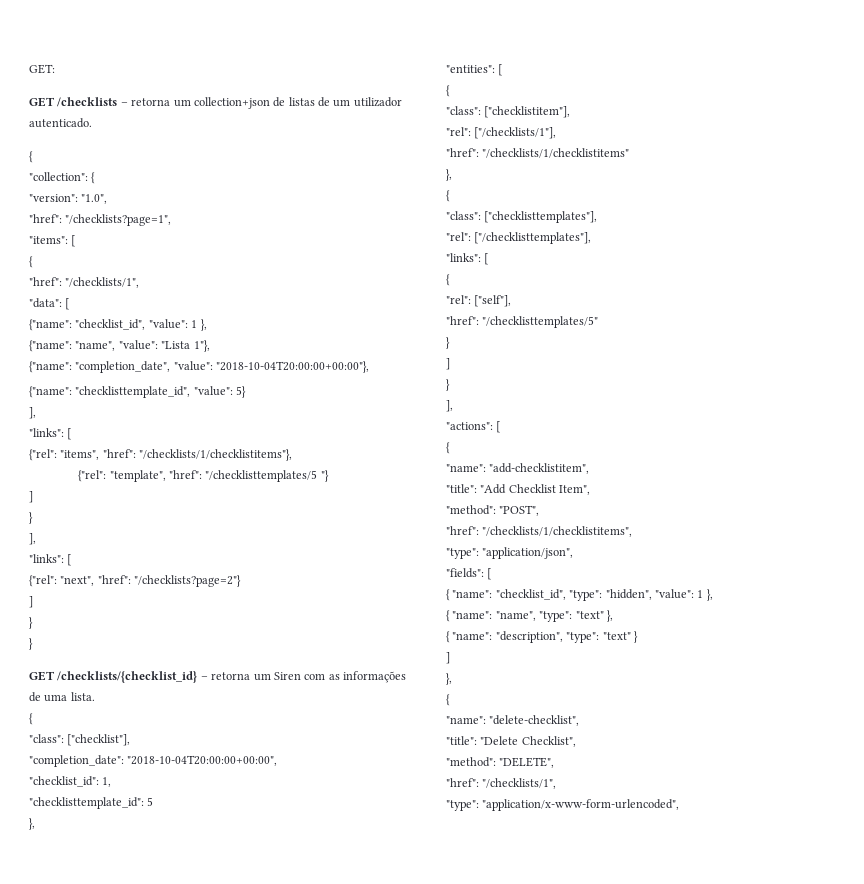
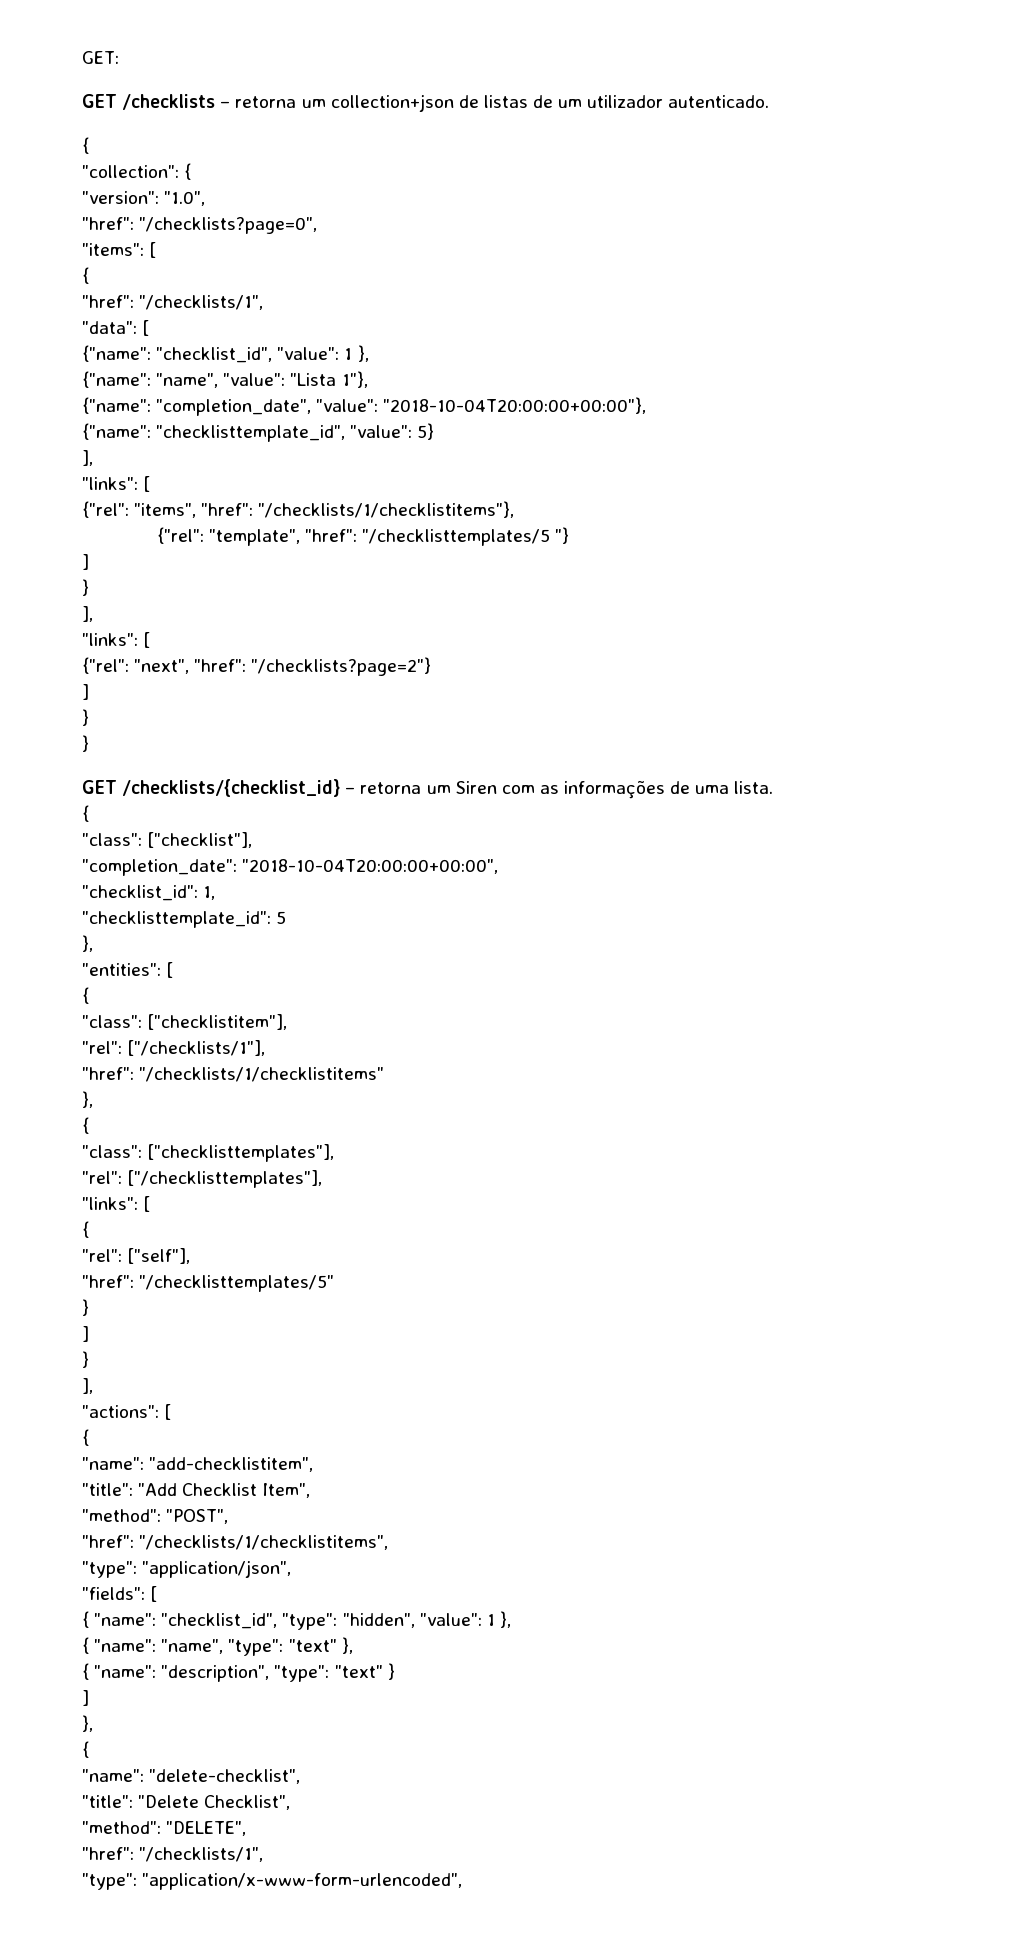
- "href": "/checklists?page=1",
+ "href": "/checklists?page=0",

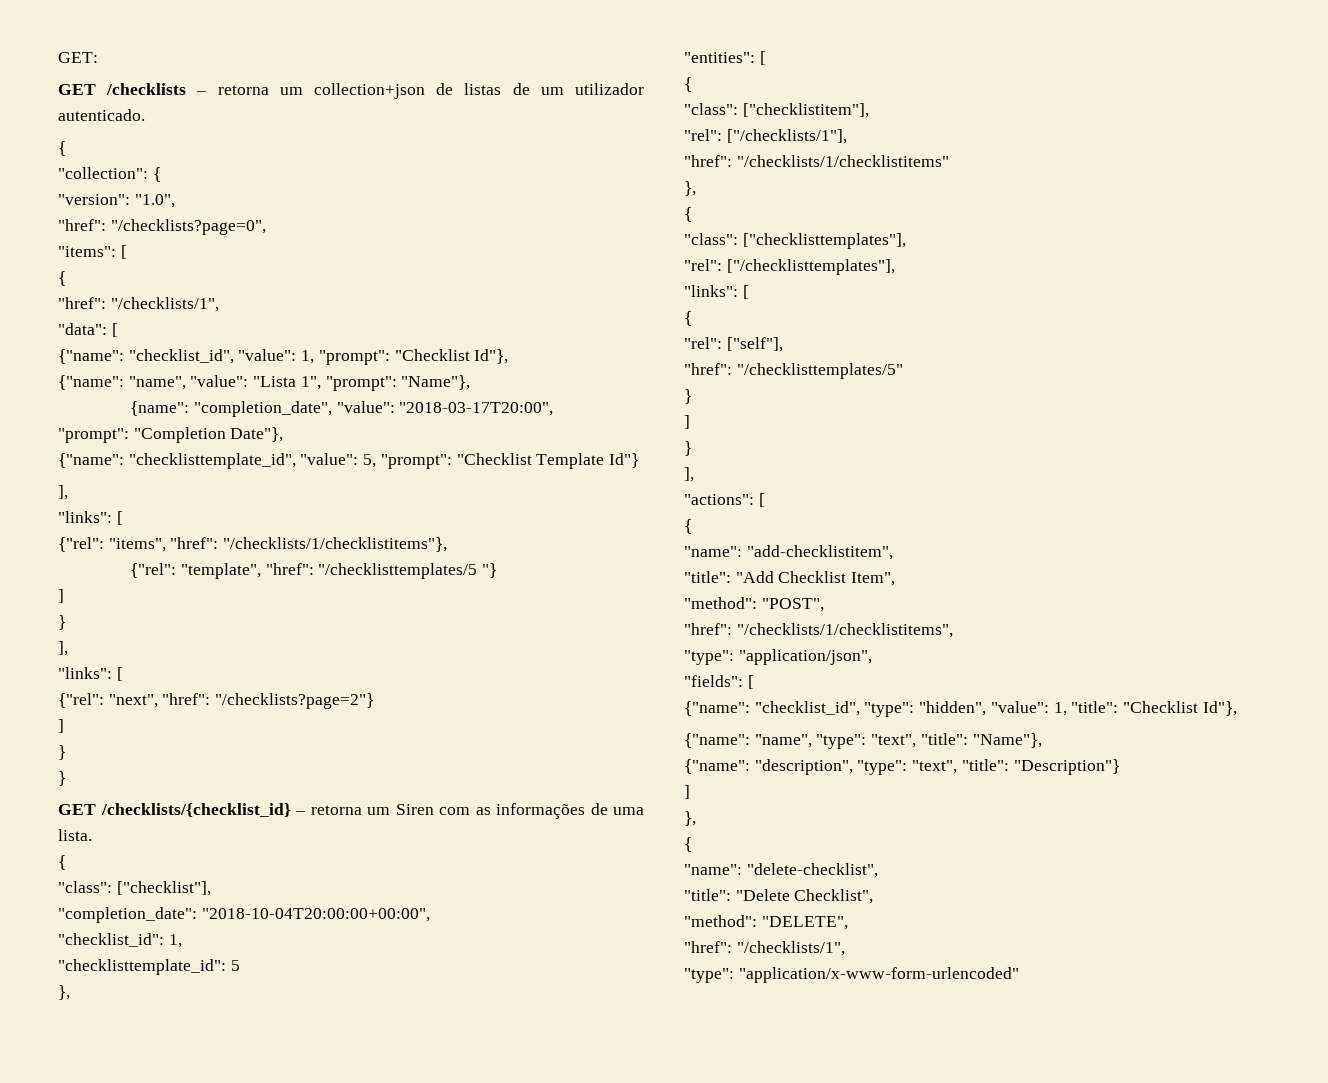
- {"name": "checklist_id", "value": 1 },
+ {"name": "checklist_id", "value": 1, "prompt": "Checklist Id"},
- {"name": "name", "value": "Lista 1"},
- {"name": "completion_date", "value": "2018-10-04T20:00:00+00:00"},
- {"name": "checklisttemplate_id", "value": 5}
+ {"name": "name", "value": "Lista 1", "prompt": "Name"},
+ {name": "completion_date", "value": "2018-03-17T20:00",
+ "prompt": "Completion Date"},
+ {"name": "checklisttemplate_id", "value": 5, "prompt": "Checklist Template Id"}
- { "name": "checklist_id", "type": "hidden", "value": 1 },
- { "name": "name", "type": "text" },
- { "name": "description", "type": "text" }
+ {"name": "checklist_id", "type": "hidden", "value": 1, "title": "Checklist Id"},
+ {"name": "name", "type": "text", "title": "Name"},
+ {"name": "description", "type": "text", "title": "Description"}
- "type": "application/x-www-form-urlencoded",
+ "type": "application/x-www-form-urlencoded"

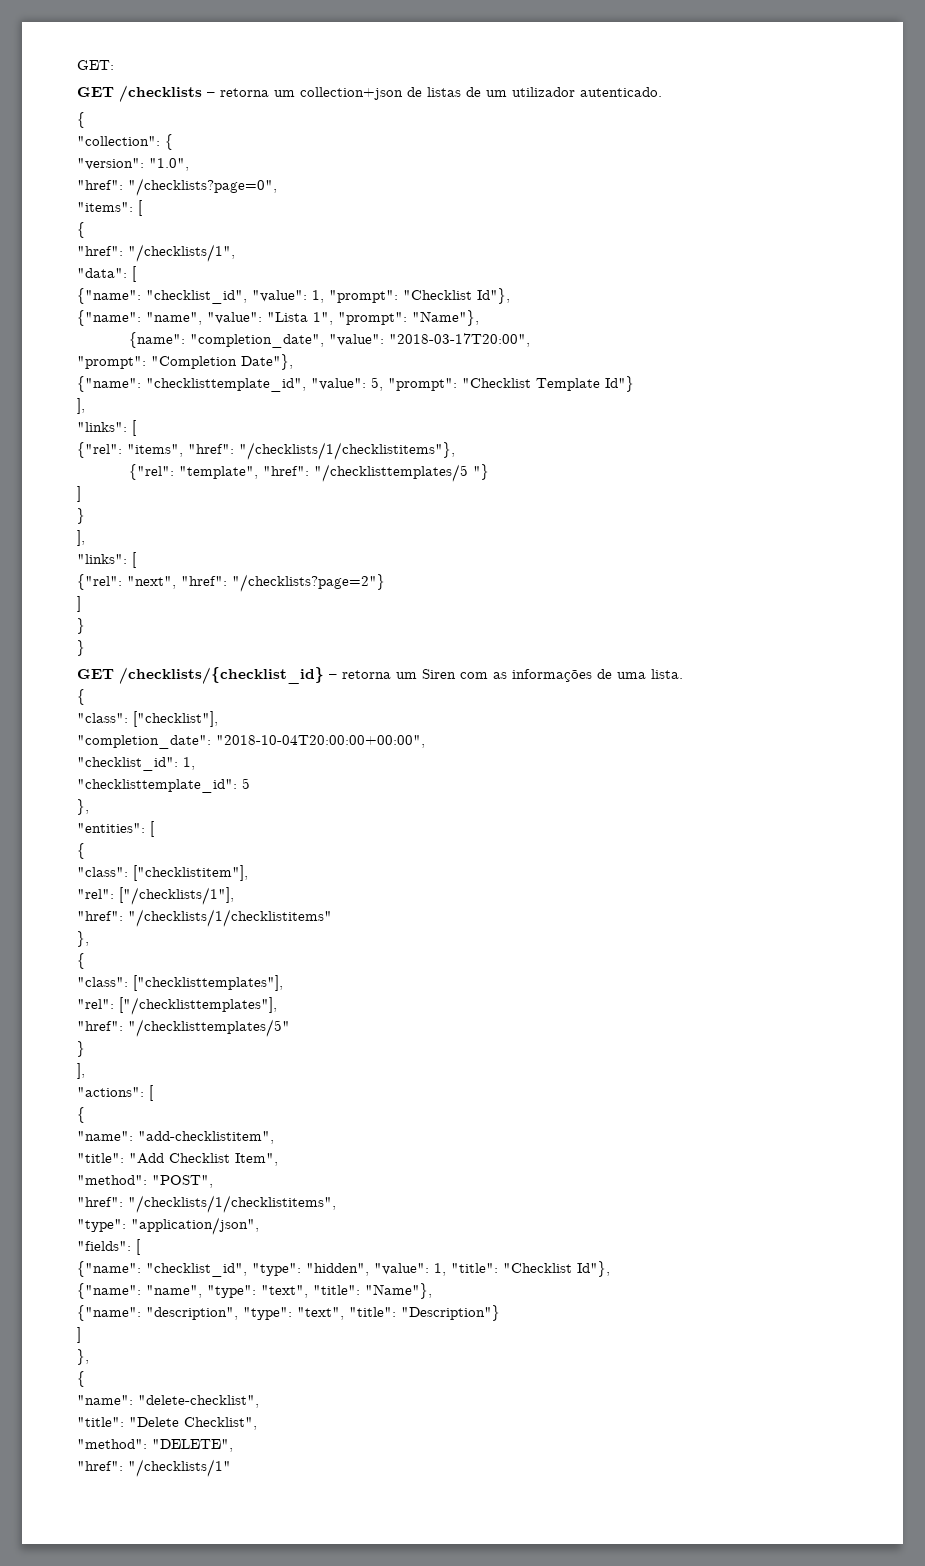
  "rel": ["/checklisttemplates"],
- "links": [
- {
- "rel": ["self"],
  "href": "/checklisttemplates/5"
- }
- ]
  "method": "DELETE",
- "href": "/checklists/1",
- "type": "application/x-www-form-urlencoded"
+ "href": "/checklists/1"

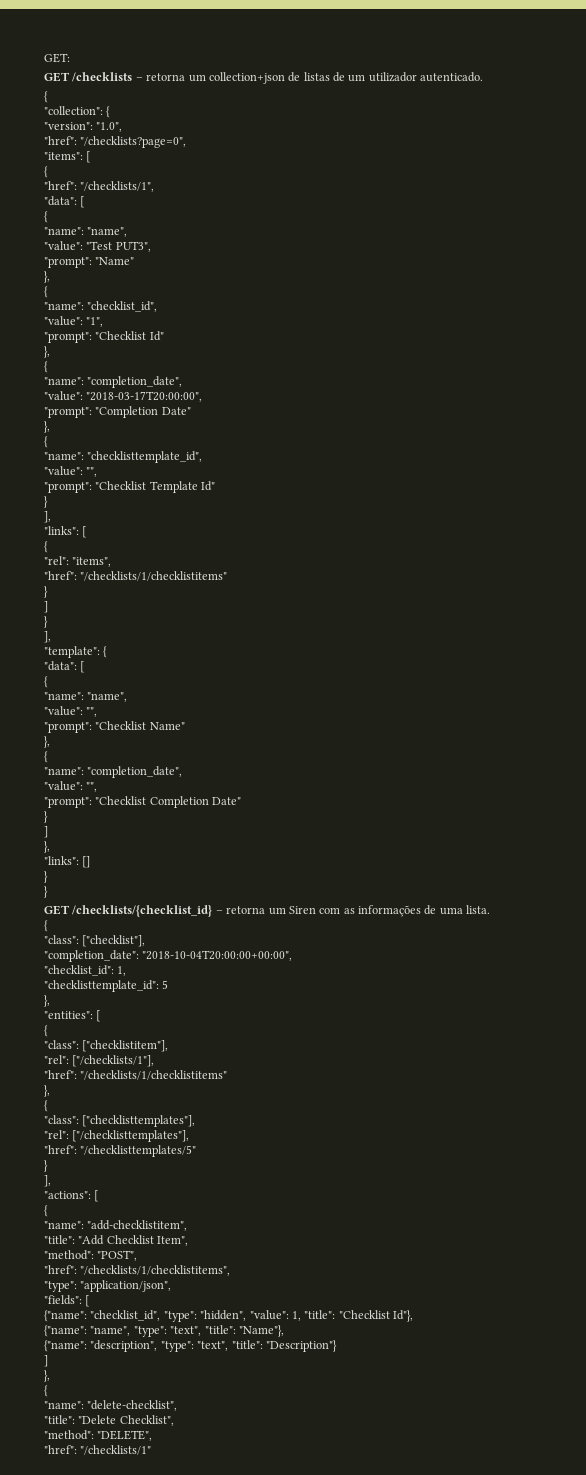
  "href": "/checklists/1",
  "data": [
- {"name": "checklist_id", "value": 1, "prompt": "Checklist Id"},
- {"name": "name", "value": "Lista 1", "prompt": "Name"},
- {name": "completion_date", "value": "2018-03-17T20:00",
- "prompt": "Completion Date"},
- {"name": "checklisttemplate_id", "value": 5, "prompt": "Checklist Template Id"}
+ {
+ "name": "name",
+ "value": "Test PUT3",
+ "prompt": "Name"
+ },
+ {
+ "name": "checklist_id",
+ "value": "1",
+ "prompt": "Checklist Id"
+ },
+ {
+ "name": "completion_date",
+ "value": "2018-03-17T20:00:00",
+ "prompt": "Completion Date"
+ },
+ {
+ "name": "checklisttemplate_id",
+ "value": "",
+ "prompt": "Checklist Template Id"
+ }
  ],
  "links": [
- {"rel": "items", "href": "/checklists/1/checklistitems"},
- {"rel": "template", "href": "/checklisttemplates/5 "}
+ {
+ "rel": "items",
+ "href": "/checklists/1/checklistitems"
+ }
  ]
  }
  ],
- "links": [
- {"rel": "next", "href": "/checklists?page=2"}
+ "template": {
+ "data": [
+ {
+ "name": "name",
+ "value": "",
+ "prompt": "Checklist Name"
+ },
+ {
+ "name": "completion_date",
+ "value": "",
+ "prompt": "Checklist Completion Date"
+ }
  ]
+ },
+ "links": []

